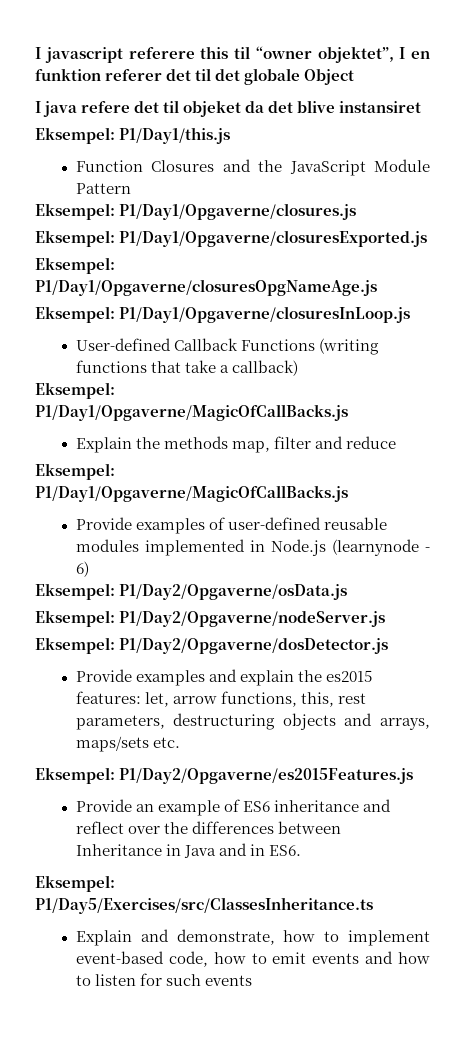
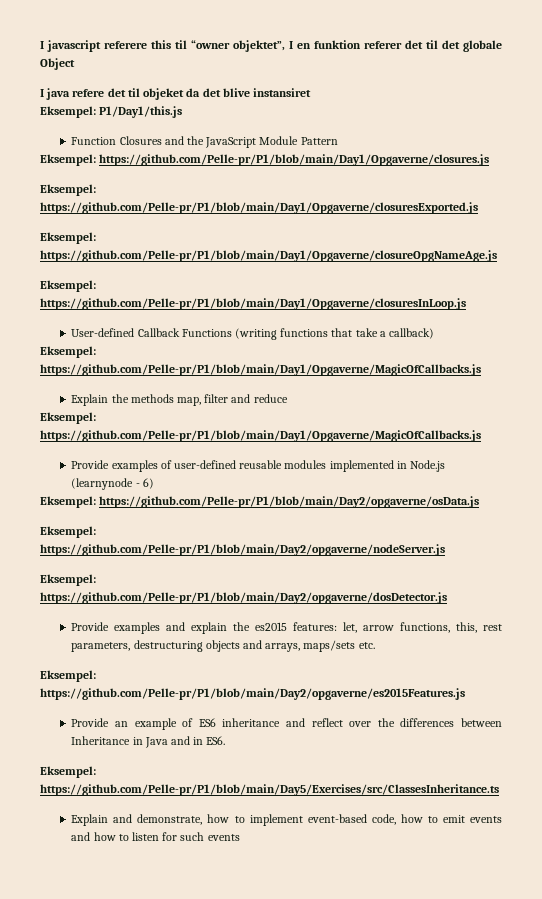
- Eksempel: P1/Day1/Opgaverne/closures.js
- Eksempel: P1/Day1/Opgaverne/closuresExported.js
- Eksempel: P1/Day1/Opgaverne/closuresOpgNameAge.js
- Eksempel: P1/Day1/Opgaverne/closuresInLoop.js
+ Eksempel: https://github.com/Pelle-pr/P1/blob/main/Day1/Opgaverne/closures.js
+ Eksempel: https://github.com/Pelle-pr/P1/blob/main/Day1/Opgaverne/closuresExported.js
+ Eksempel: https://github.com/Pelle-pr/P1/blob/main/Day1/Opgaverne/closureOpgNameAge.js
+ Eksempel: https://github.com/Pelle-pr/P1/blob/main/Day1/Opgaverne/closuresInLoop.js
  User-defined Callback Functions (writing functions that take a callback)
- Eksempel: P1/Day1/Opgaverne/MagicOfCallBacks.js
+ Eksempel: https://github.com/Pelle-pr/P1/blob/main/Day1/Opgaverne/MagicOfCallbacks.js
  Explain the methods map, filter and reduce
- Eksempel: P1/Day1/Opgaverne/MagicOfCallBacks.js
+ Eksempel: https://github.com/Pelle-pr/P1/blob/main/Day1/Opgaverne/MagicOfCallbacks.js
- Eksempel: P1/Day2/Opgaverne/osData.js
- Eksempel: P1/Day2/Opgaverne/nodeServer.js
- Eksempel: P1/Day2/Opgaverne/dosDetector.js
+ Eksempel: https://github.com/Pelle-pr/P1/blob/main/Day2/opgaverne/osData.js
+ Eksempel: https://github.com/Pelle-pr/P1/blob/main/Day2/opgaverne/nodeServer.js
+ Eksempel: https://github.com/Pelle-pr/P1/blob/main/Day2/opgaverne/dosDetector.js
- Eksempel: P1/Day2/Opgaverne/es2015Features.js
+ Eksempel: https://github.com/Pelle-pr/P1/blob/main/Day2/opgaverne/es2015Features.js
- Eksempel: P1/Day5/Exercises/src/ClassesInheritance.ts
+ Eksempel: https://github.com/Pelle-pr/P1/blob/main/Day5/Exercises/src/ClassesInheritance.ts

